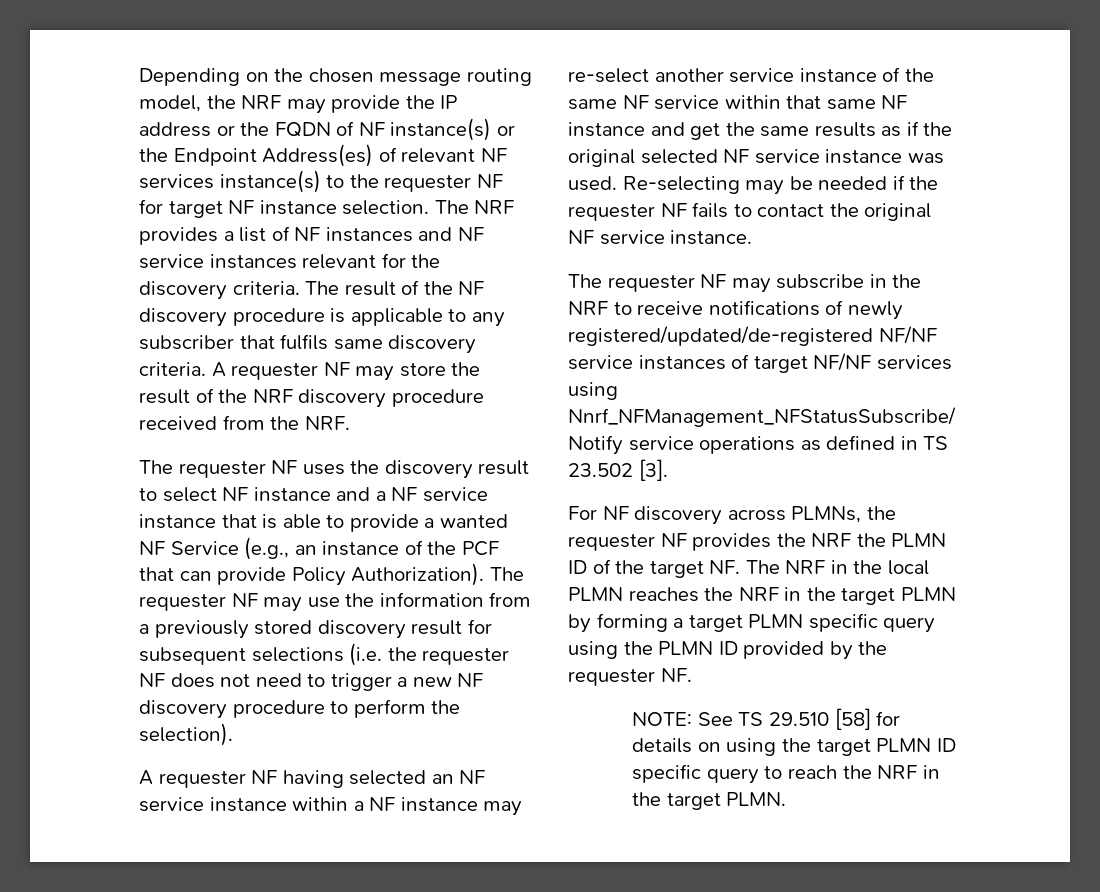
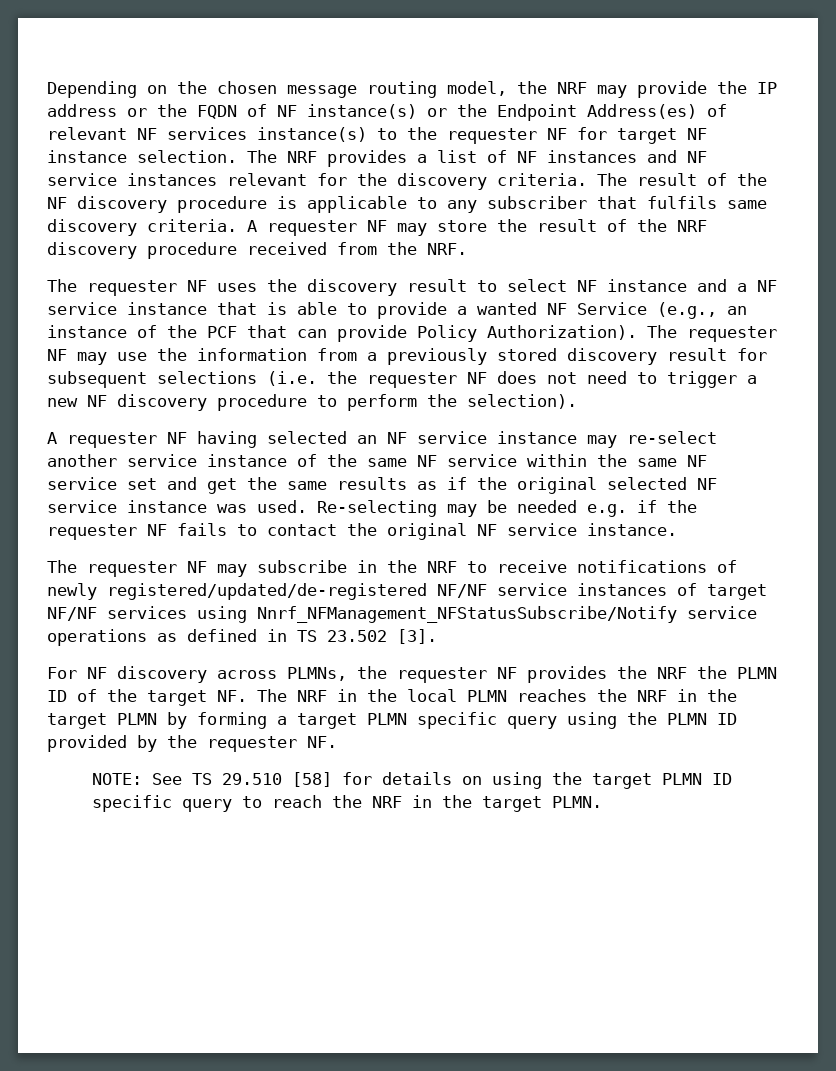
- A requester NF having selected an NF service instance within a NF instance may re-select another service instance of the same NF service within that same NF instance and get the same results as if the original selected NF service instance was used.
+ A requester NF having selected an NF service instance may re-select another service instance of the same NF service within the same NF service set and get the same results as if the original selected NF service instance was used.
- Re-selecting may be needed if the requester NF fails to contact the original NF service instance.
+ Re-selecting may be needed e.g. if the requester NF fails to contact the original NF service instance.

